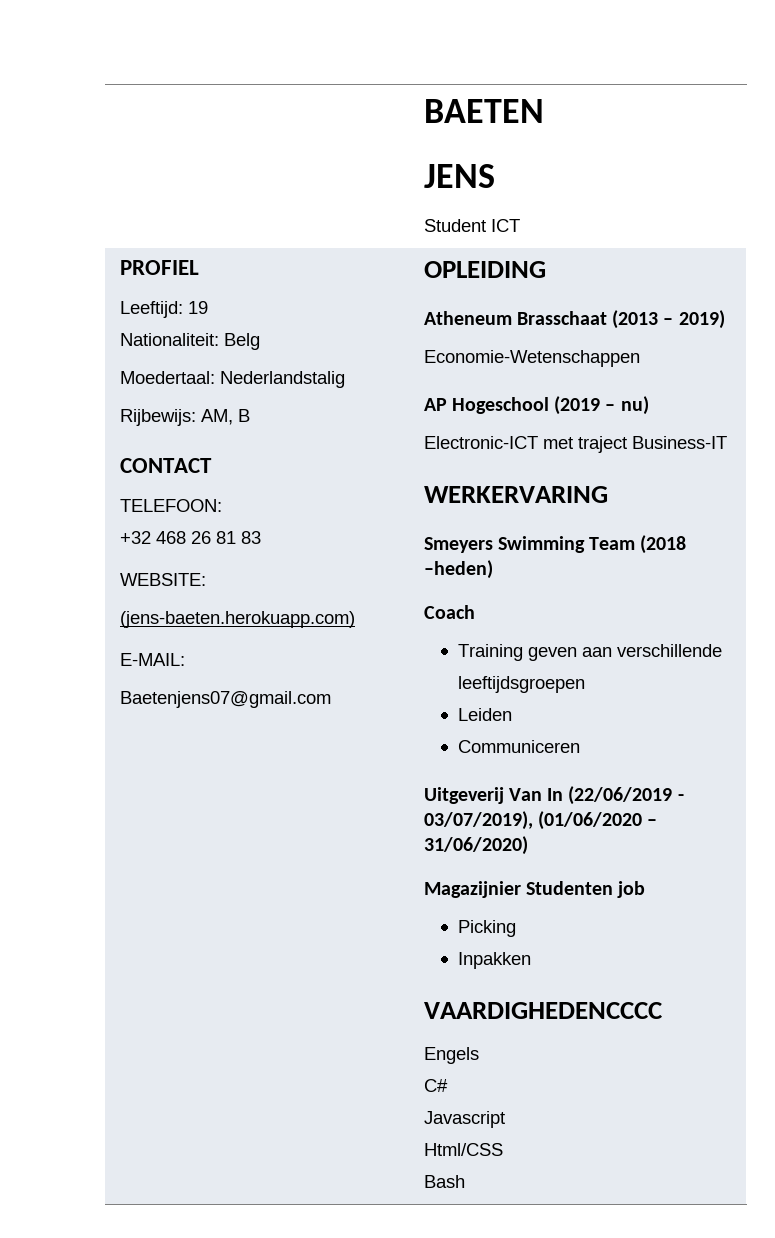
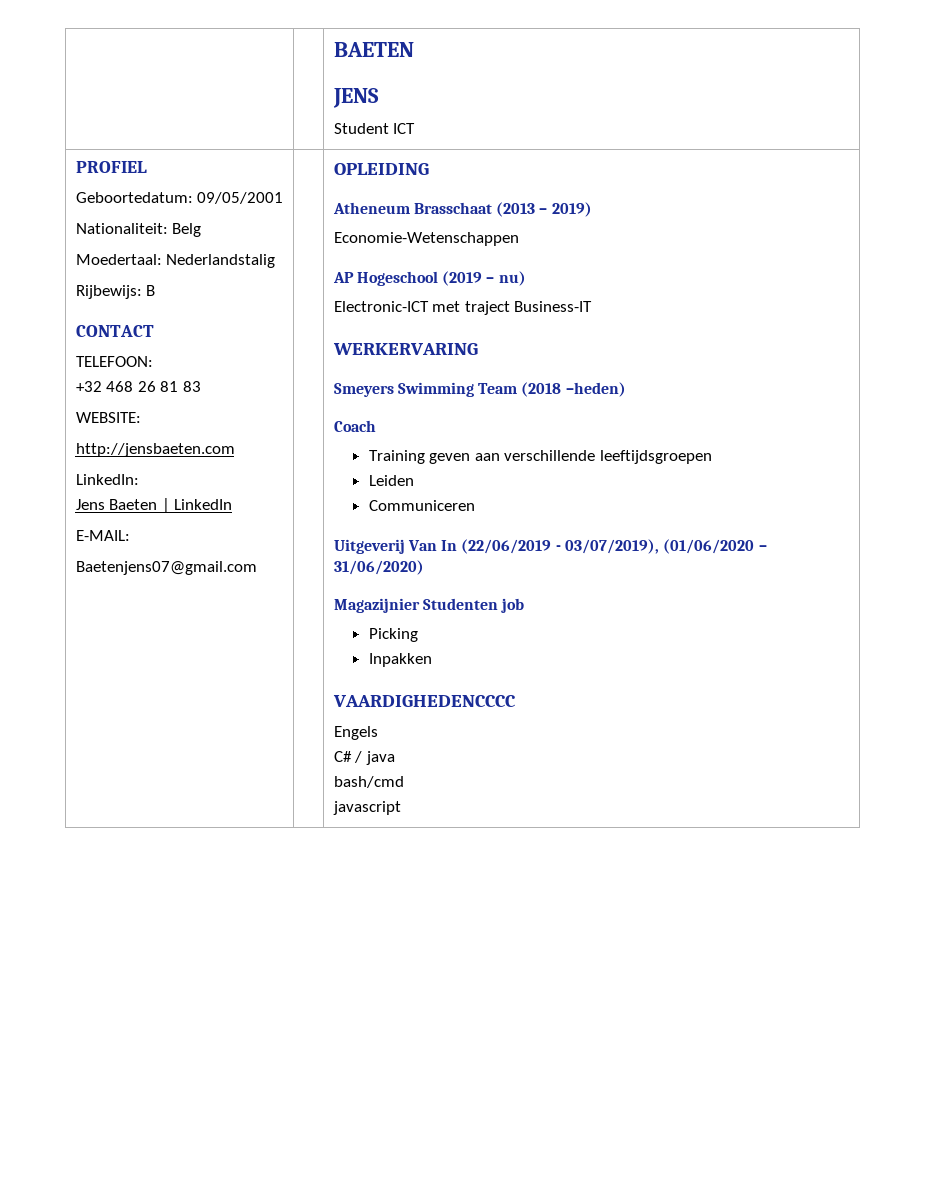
- Leeftijd: 19
+ Geboortedatum: 09/05/2001
- Rijbewijs: AM, B
+ Rijbewijs: B
- (jens-baeten.herokuapp.com)
+ http://jensbaeten.com
+ LinkedIn:
+ Jens Baeten | LinkedIn
- C#
- Javascript
- Html/CSS
- Bash
+ C# / java
+ bash/cmd
+ javascript

